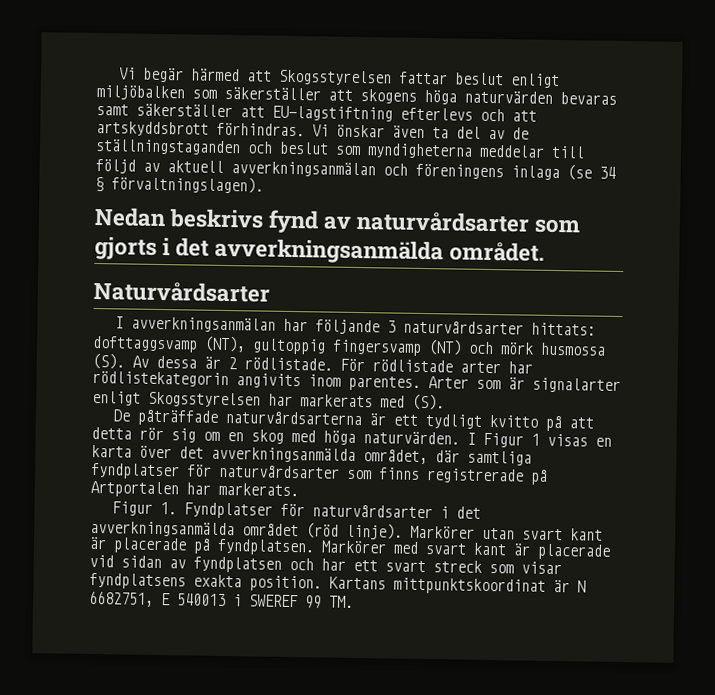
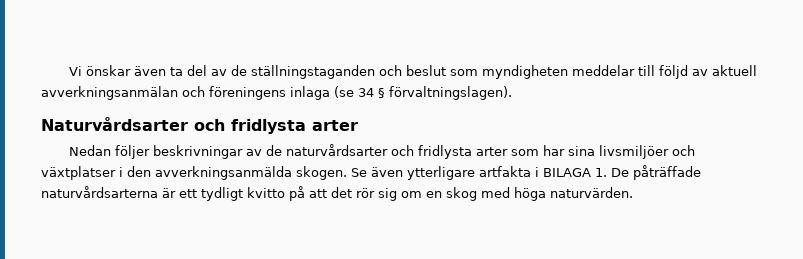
- Vi begär härmed att Skogsstyrelsen fattar beslut enligt miljöbalken som säkerställer att skogens höga naturvärden bevaras samt säkerställer att EU-lagstiftning efterlevs och att artskyddsbrott förhindras. Vi önskar även ta del av de ställningstaganden och beslut som myndigheterna meddelar till följd av aktuell avverkningsanmälan och föreningens inlaga (se 34 § förvaltningslagen).
+ Vi önskar även ta del av de ställningstaganden och beslut som myndigheten meddelar till följd av aktuell avverkningsanmälan och föreningens inlaga (se 34 § förvaltningslagen).
- Nedan beskrivs fynd av naturvårdsarter som gjorts i det avverkningsanmälda området.
- Naturvårdsarter
- I avverkningsanmälan har följande 3 naturvårdsarter hittats: dofttaggsvamp (NT), gultoppig fingersvamp (NT) och mörk husmossa (S). Av dessa är 2 rödlistade. För rödlistade arter har rödlistekategorin angivits inom parentes. Arter som är signalarter enligt Skogsstyrelsen har markerats med (S).
- De påträffade naturvårdsarterna är ett tydligt kvitto på att detta rör sig om en skog med höga naturvärden. I Figur 1 visas en karta över det avverkningsanmälda området, där samtliga fyndplatser för naturvårdsarter som finns registrerade på Artportalen har markerats.
- Figur 1. Fyndplatser för naturvårdsarter i det avverkningsanmälda området (röd linje). Markörer utan svart kant är placerade på fyndplatsen. Markörer med svart kant är placerade vid sidan av fyndplatsen och har ett svart streck som visar fyndplatsens exakta position. Kartans mittpunktskoordinat är N 6682751, E 540013 i SWEREF 99 TM.
+ Naturvårdsarter och fridlysta arter
+ Nedan följer beskrivningar av de naturvårdsarter och fridlysta arter som har sina livsmiljöer och växtplatser i den avverkningsanmälda skogen. Se även ytterligare artfakta i BILAGA 1. De påträffade naturvårdsarterna är ett tydligt kvitto på att det rör sig om en skog med höga naturvärden.

